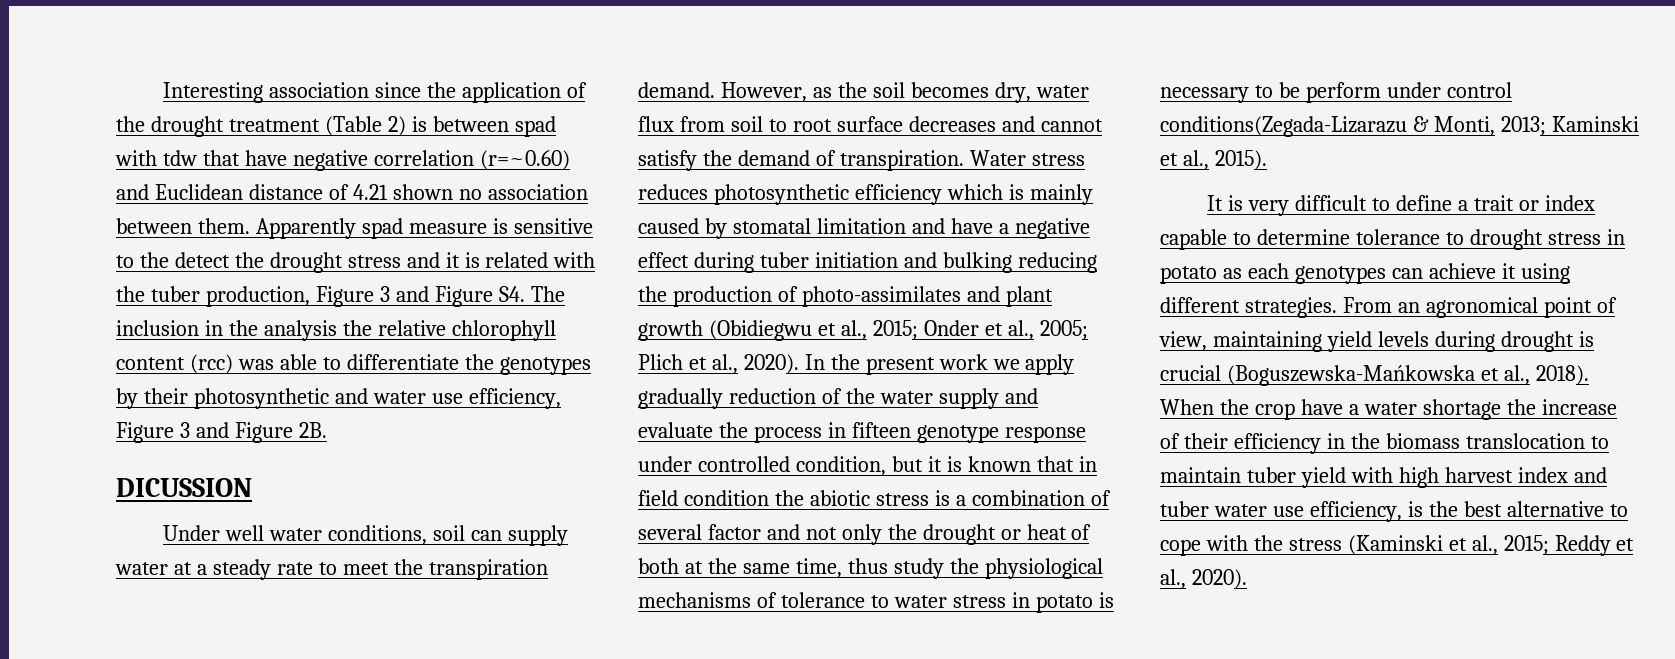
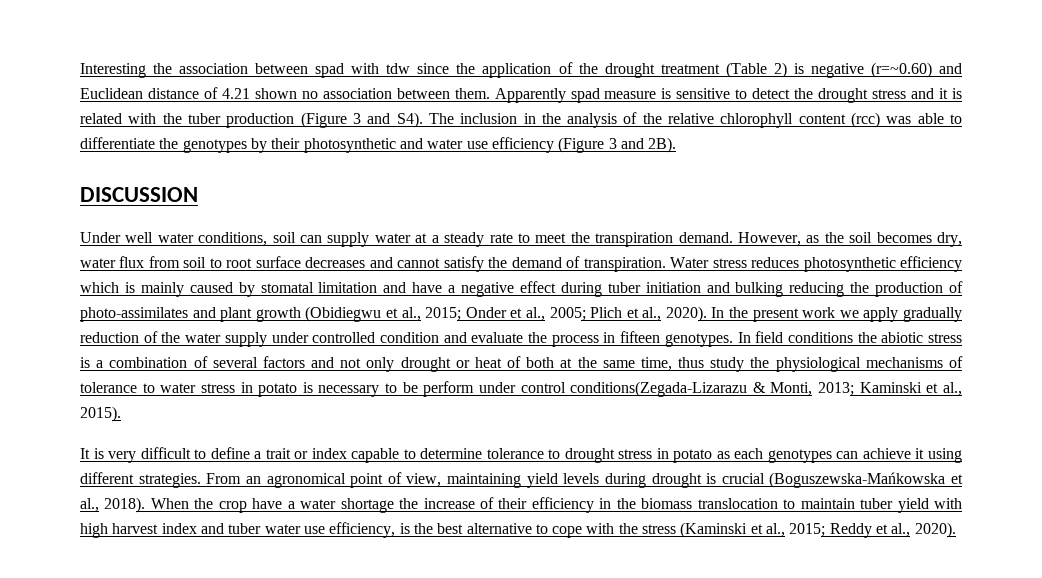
- Interesting association since the application of the drought treatment (Table 2) is between spad with tdw that have negative correlation (r=~0.60) and Euclidean distance of 4.21 shown no association between them.
+ Interesting the association between spad with tdw since the application of the drought treatment (Table 2) is negative (r=~0.60) and Euclidean distance of 4.21 shown no association between them.
- Apparently spad measure is sensitive to the detect the drought stress and it is related with the tuber production, Figure 3 and Figure S4. The inclusion in the analysis the relative chlorophyll content (rcc) was able to differentiate the genotypes by their photosynthetic and water use efficiency, Figure 3 and Figure 2B.
- DICUSSION
+ Apparently spad measure is sensitive to detect the drought stress and it is related with the tuber production (Figure 3 and S4). The inclusion in the analysis of the relative chlorophyll content (rcc) was able to differentiate the genotypes by their photosynthetic and water use efficiency (Figure 3 and 2B).
+ DISCUSSION
- In the present work we apply gradually reduction of the water supply and evaluate the process in fifteen genotype response under controlled condition, but it is known that in field condition the abiotic stress is a combination of several factor and not only the drought or heat of both at the same time, thus study the physiological mechanisms of tolerance to water stress in potato is necessary to be perform under control conditions(Zegada-Lizarazu & Monti, 2013;
+ In the present work we apply gradually reduction of the water supply under controlled condition and evaluate the process in fifteen genotypes. In field conditions the abiotic stress is a combination of several factors and not only drought or heat of both at the same time, thus study the physiological mechanisms of tolerance to water stress in potato is necessary to be perform under control conditions(Zegada-Lizarazu & Monti, 2013;

